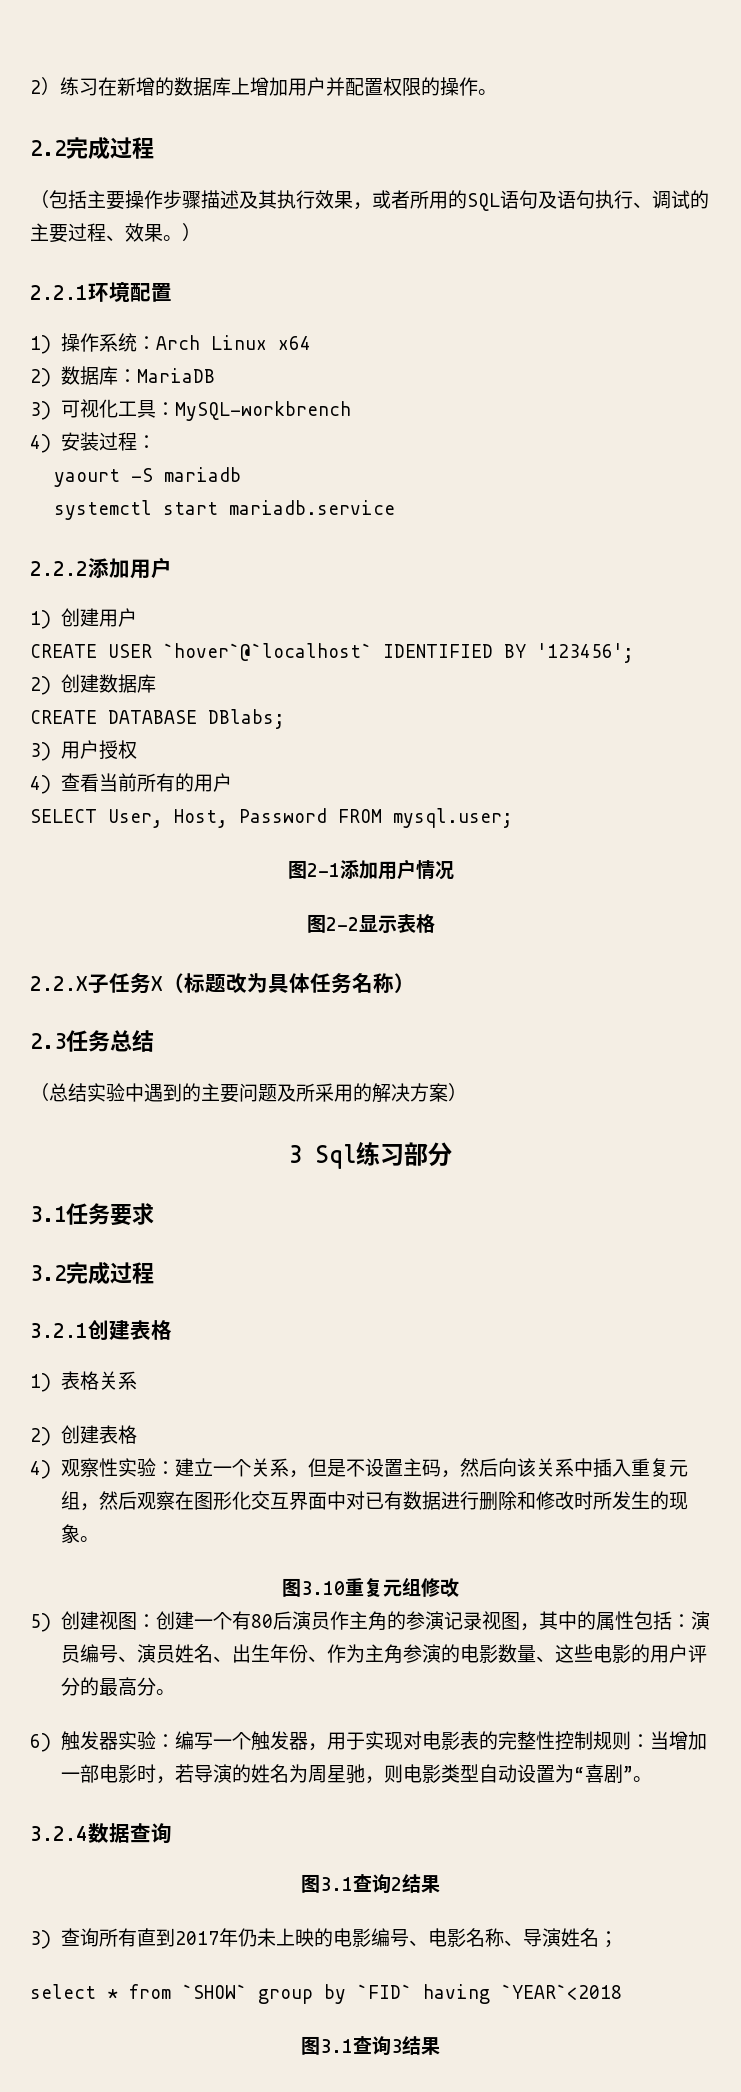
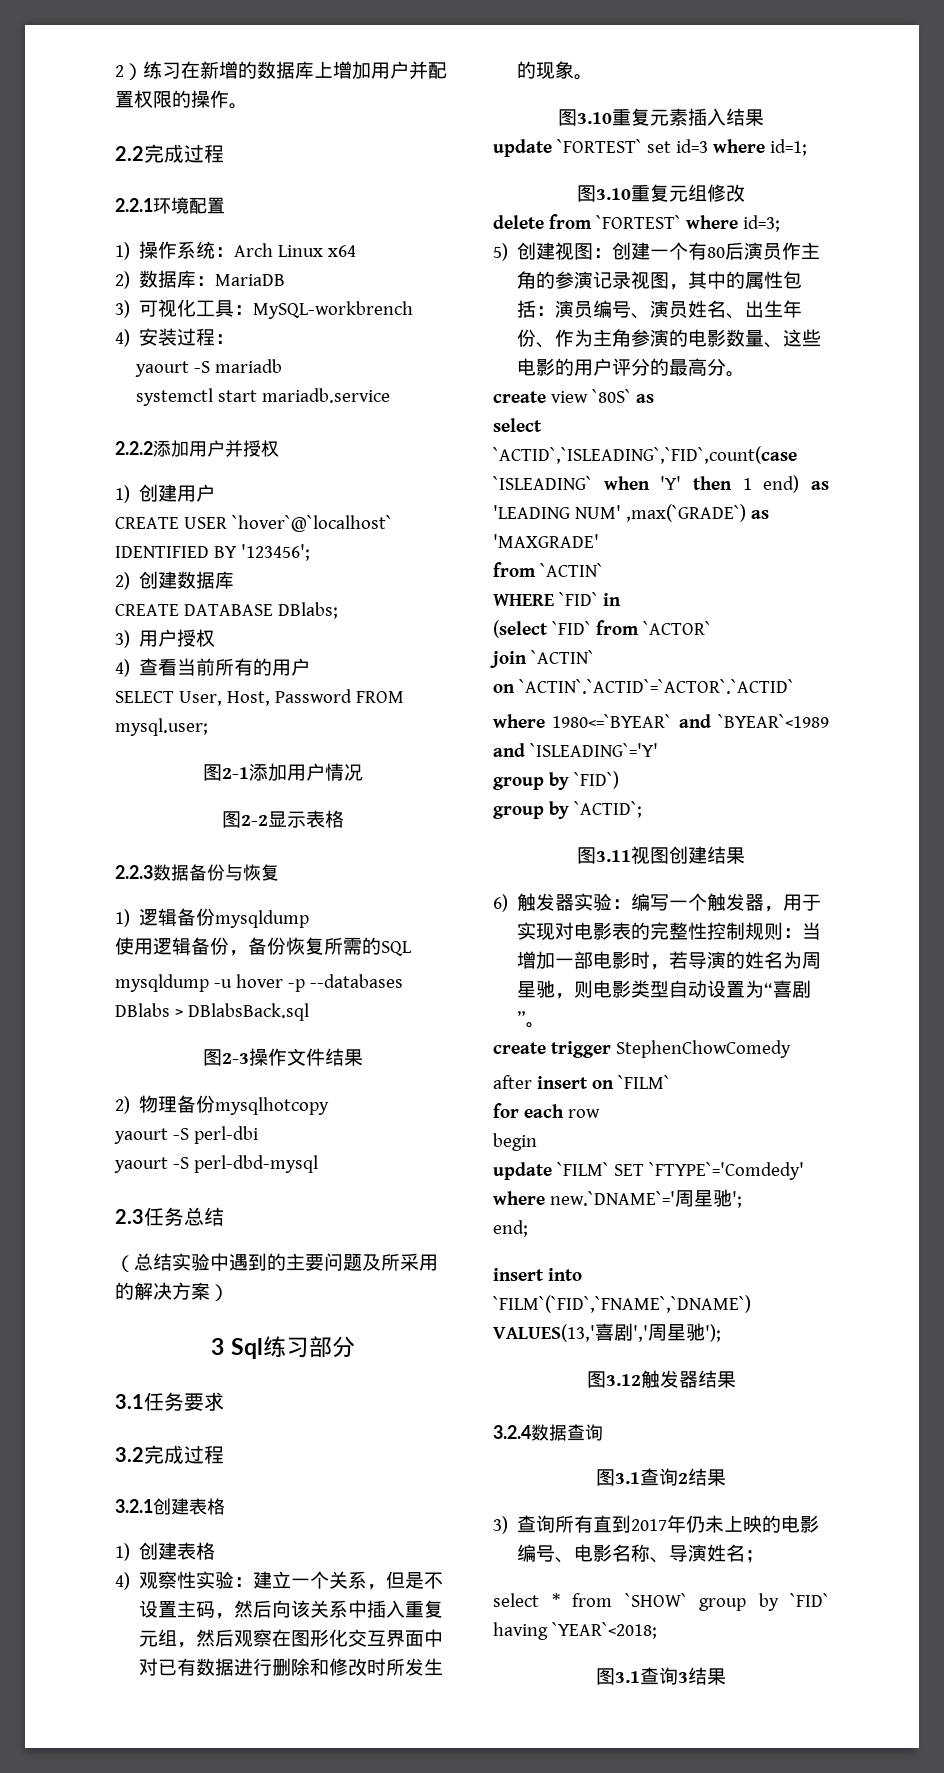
- （包括主要操作步骤描述及其执行效果，或者所用的SQL语句及语句执行、调试的主要过程、效果。）
- 2.2.2添加用户
+ 2.2.2添加用户并授权
- 2.2.X子任务X（标题改为具体任务名称）
+ 2.2.3数据备份与恢复
+ 1)逻辑备份mysqldump
+ 使用逻辑备份，备份恢复所需的SQL
+ mysqldump -u hover -p --databases DBlabs > DBlabsBack.sql
+ 图2-3操作文件结果
+ 2)物理备份mysqlhotcopy
+ yaourt -S perl-dbi
+ yaourt -S perl-dbd-mysql
- 1)表格关系
- 2)创建表格
+ 1)创建表格
+ 图3.10重复元素插入结果
+ update `FORTEST` set id=3 where id=1;
+ delete from `FORTEST` where id=3;
+ create view `80S` as
+ select `ACTID`,`ISLEADING`,`FID`,count(case `ISLEADING` when 'Y' then 1 end) as 'LEADING NUM' ,max(`GRADE`) as 'MAXGRADE'
+ from `ACTIN`
+ WHERE `FID` in
+ (select `FID` from `ACTOR`
+ join `ACTIN`
+ on `ACTIN`.`ACTID`=`ACTOR`.`ACTID`
+ where 1980<=`BYEAR` and `BYEAR`<1989 and `ISLEADING`='Y'
+ group by `FID`)
+ group by `ACTID`;
+ 图3.11视图创建结果
+ create trigger StephenChowComedy
+ after insert on `FILM`
+ for each row
+ begin
+ update `FILM` SET `FTYPE`='Comdedy' where new.`DNAME`='周星驰';
+ end;
+ insert into `FILM`(`FID`,`FNAME`,`DNAME`) VALUES(13,'喜剧','周星驰');
+ 图3.12触发器结果
- select * from `SHOW` group by `FID` having `YEAR`<2018
+ select * from `SHOW` group by `FID` having `YEAR`<2018;

